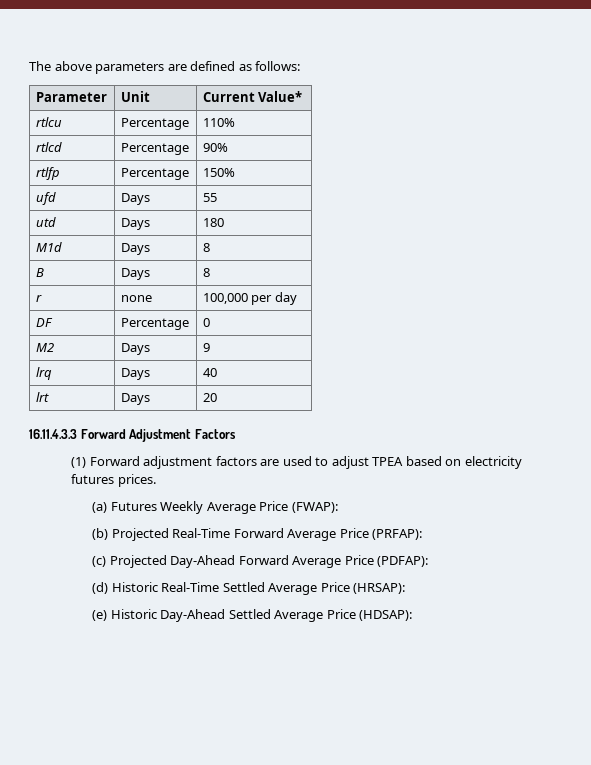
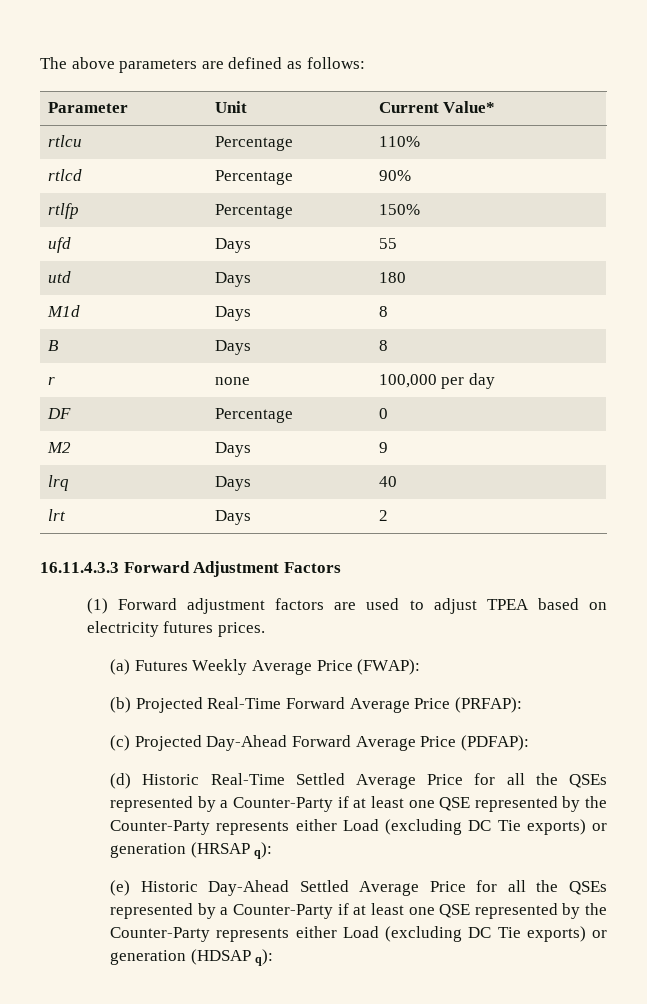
- lrt | Days | 20
+ lrt | Days | 2
- (d) Historic Real-Time Settled Average Price (HRSAP):
+ (d) Historic Real-Time Settled Average Price for all the QSEs represented by a Counter-Party if at least one QSE represented by the Counter-Party represents either Load (excluding DC Tie exports) or generation (HRSAP q):
- (e) Historic Day-Ahead Settled Average Price (HDSAP):
+ (e) Historic Day-Ahead Settled Average Price for all the QSEs represented by a Counter-Party if at least one QSE represented by the Counter-Party represents either Load (excluding DC Tie exports) or generation (HDSAP q):

